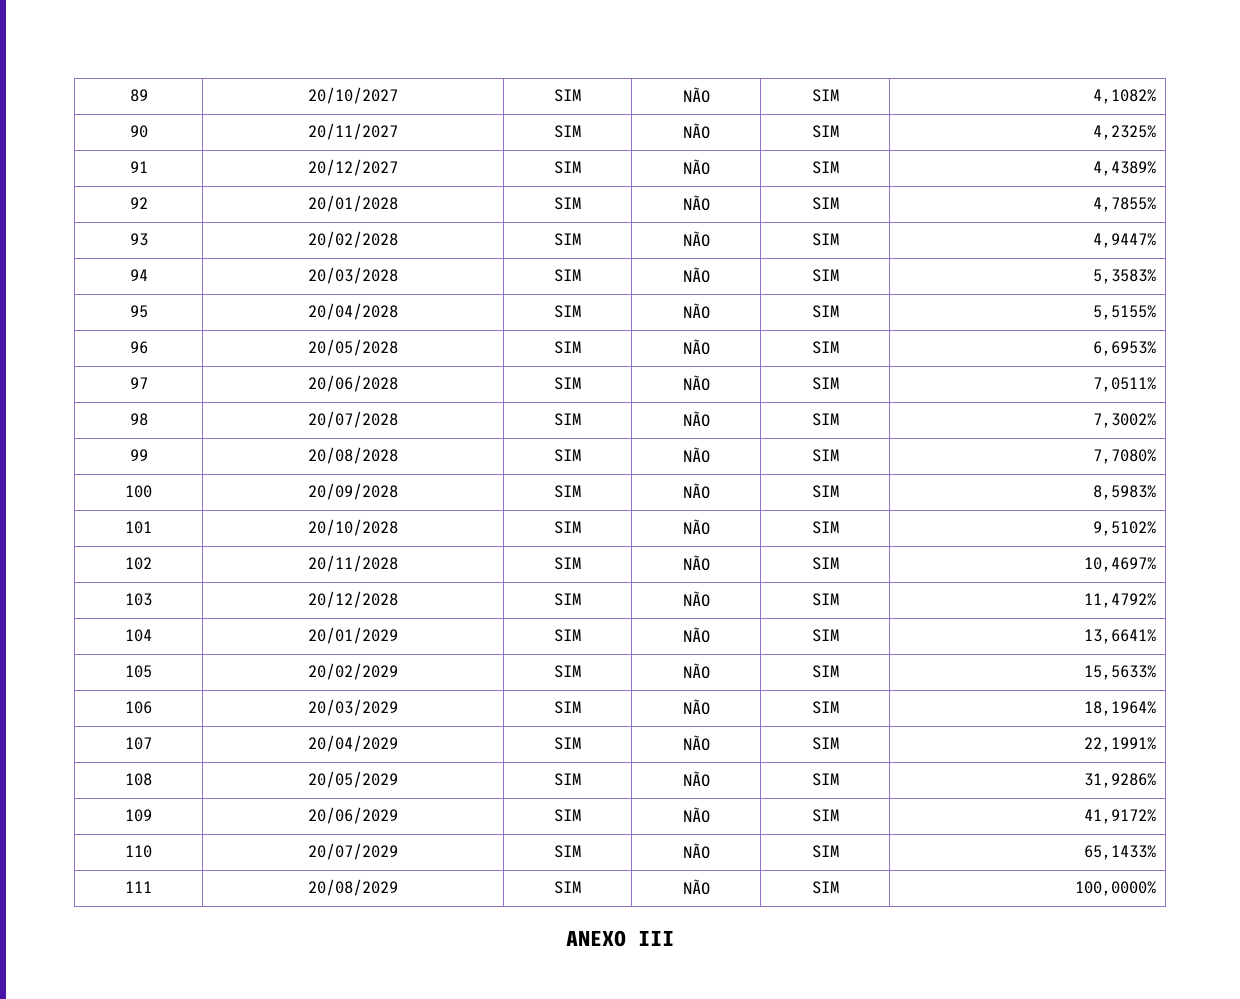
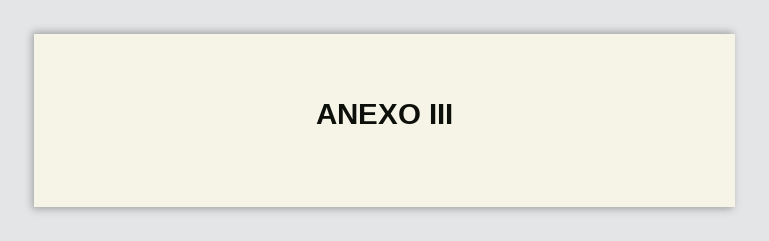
- 89 | 20/10/2027 | SIM | NÃO | SIM | 4,1082%
- 90 | 20/11/2027 | SIM | NÃO | SIM | 4,2325%
- 91 | 20/12/2027 | SIM | NÃO | SIM | 4,4389%
- 92 | 20/01/2028 | SIM | NÃO | SIM | 4,7855%
- 93 | 20/02/2028 | SIM | NÃO | SIM | 4,9447%
- 94 | 20/03/2028 | SIM | NÃO | SIM | 5,3583%
- 95 | 20/04/2028 | SIM | NÃO | SIM | 5,5155%
- 96 | 20/05/2028 | SIM | NÃO | SIM | 6,6953%
- 97 | 20/06/2028 | SIM | NÃO | SIM | 7,0511%
- 98 | 20/07/2028 | SIM | NÃO | SIM | 7,3002%
- 99 | 20/08/2028 | SIM | NÃO | SIM | 7,7080%
- 100 | 20/09/2028 | SIM | NÃO | SIM | 8,5983%
- 101 | 20/10/2028 | SIM | NÃO | SIM | 9,5102%
- 102 | 20/11/2028 | SIM | NÃO | SIM | 10,4697%
- 103 | 20/12/2028 | SIM | NÃO | SIM | 11,4792%
- 104 | 20/01/2029 | SIM | NÃO | SIM | 13,6641%
- 105 | 20/02/2029 | SIM | NÃO | SIM | 15,5633%
- 106 | 20/03/2029 | SIM | NÃO | SIM | 18,1964%
- 107 | 20/04/2029 | SIM | NÃO | SIM | 22,1991%
- 108 | 20/05/2029 | SIM | NÃO | SIM | 31,9286%
- 109 | 20/06/2029 | SIM | NÃO | SIM | 41,9172%
- 110 | 20/07/2029 | SIM | NÃO | SIM | 65,1433%
- 111 | 20/08/2029 | SIM | NÃO | SIM | 100,0000%

